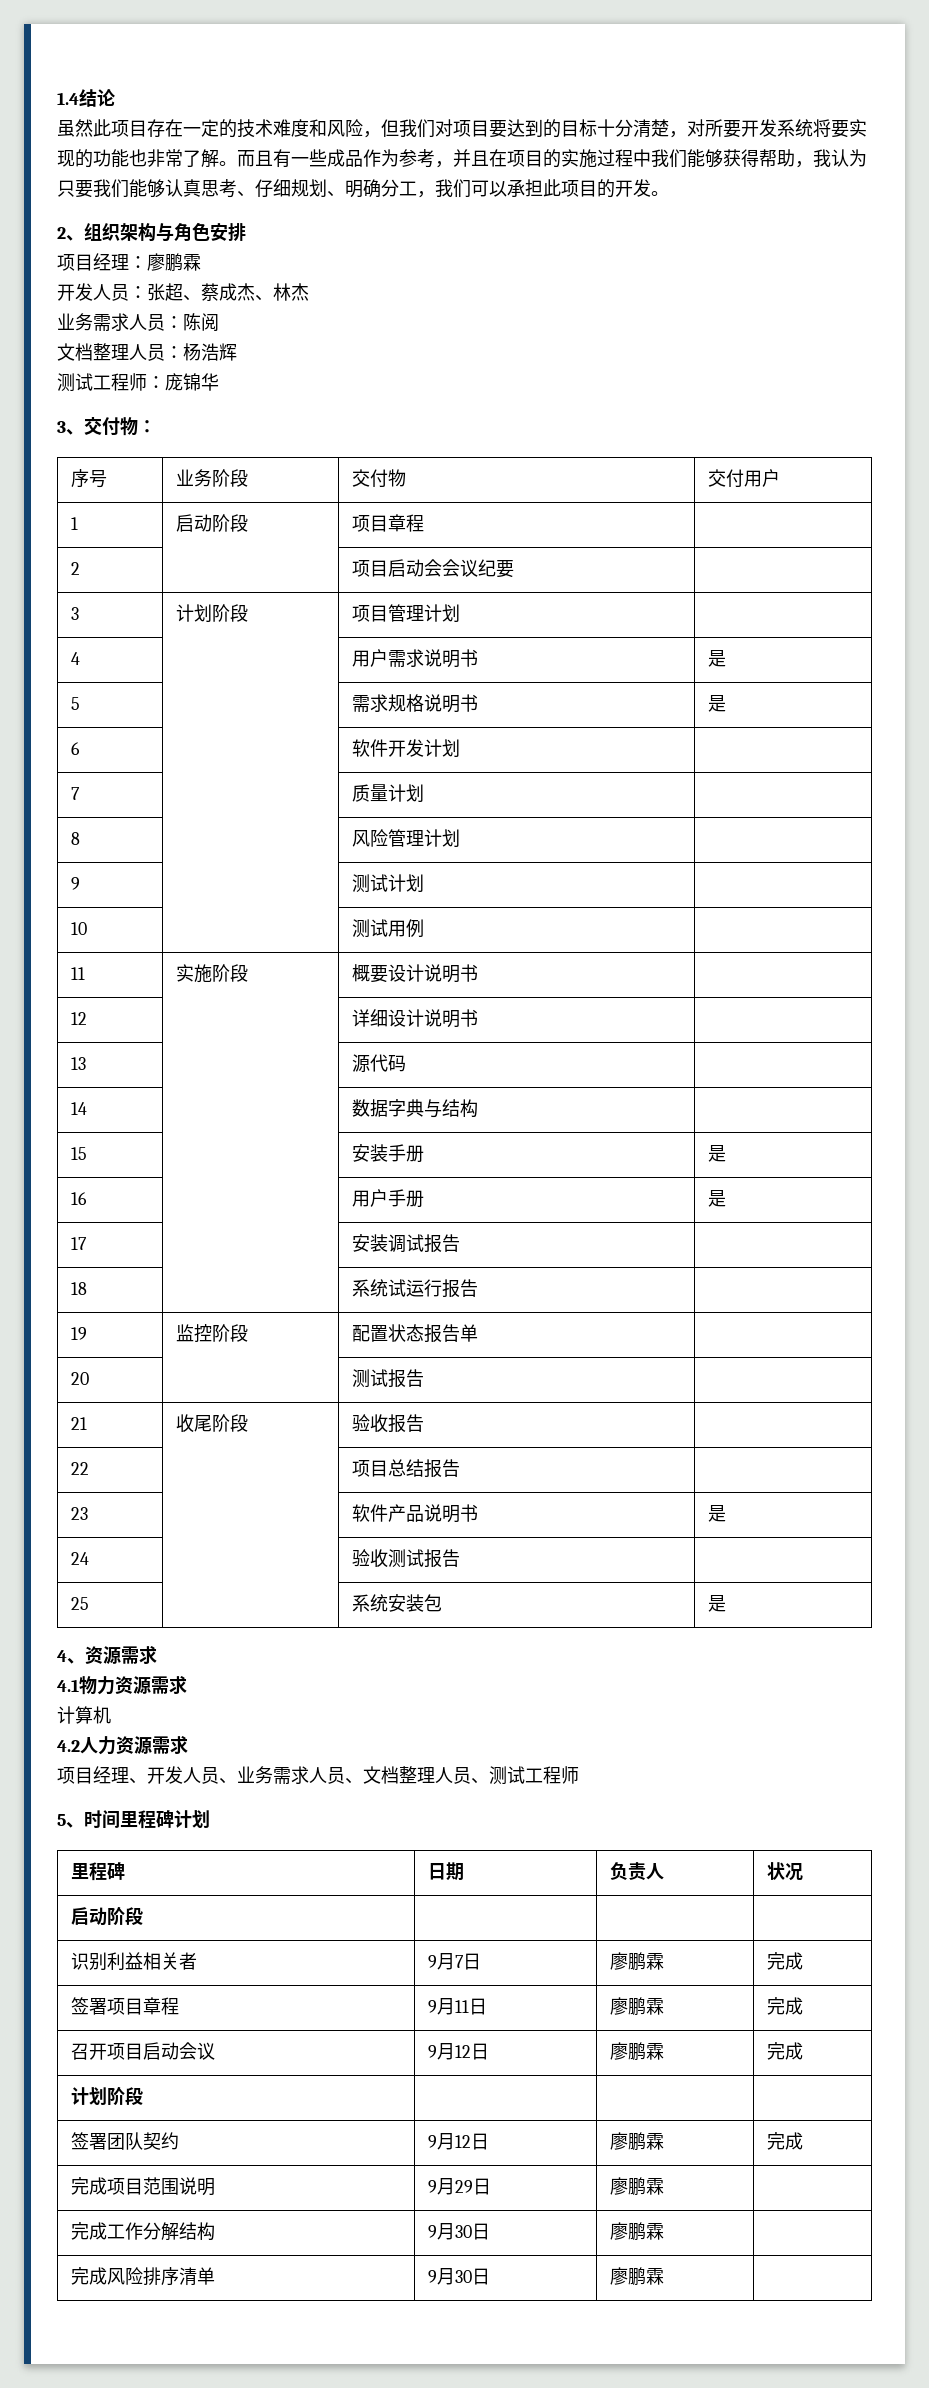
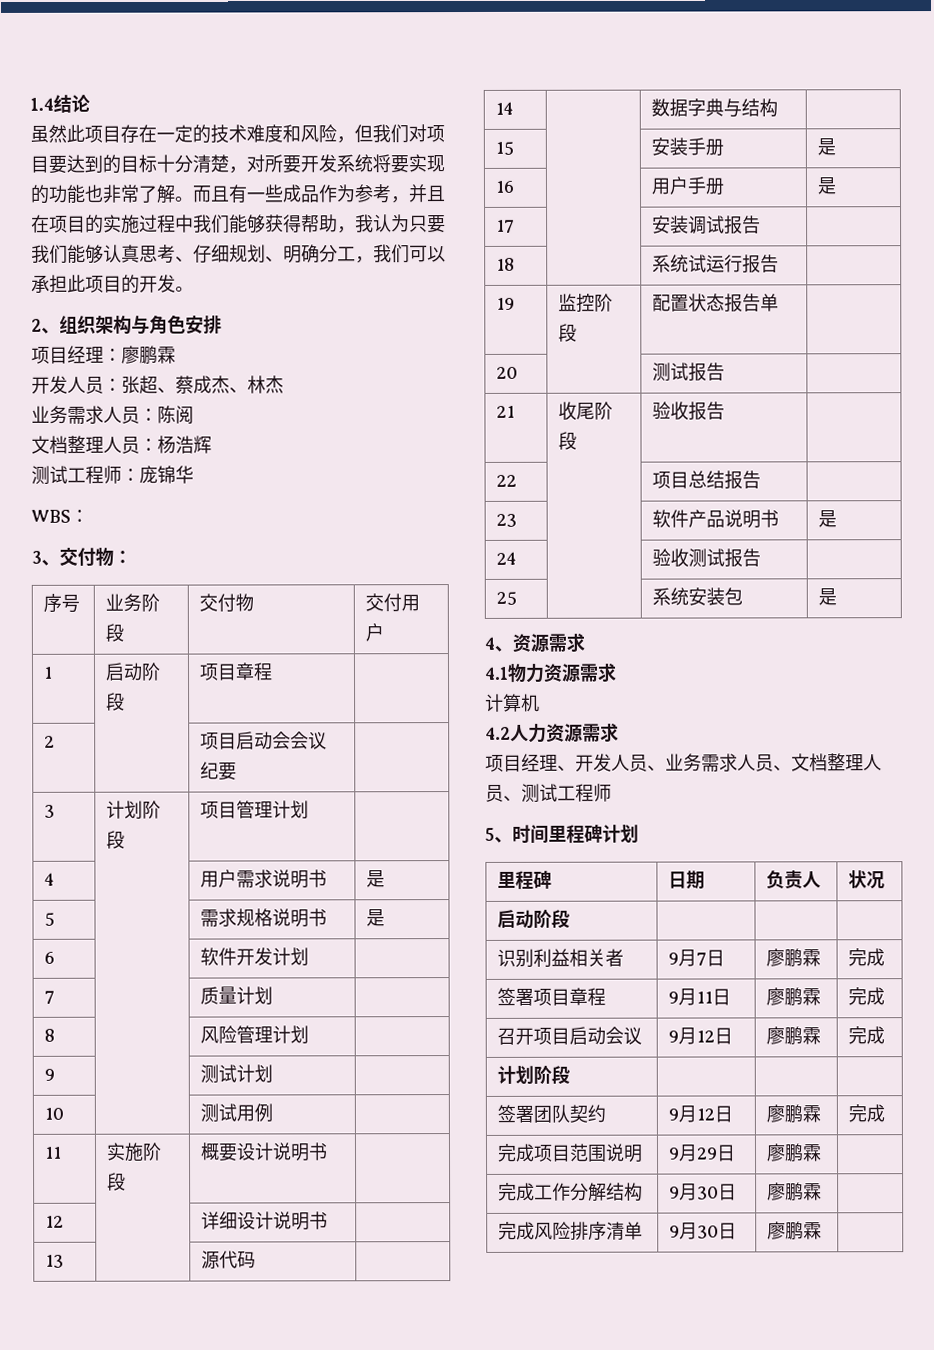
+ WBS：

